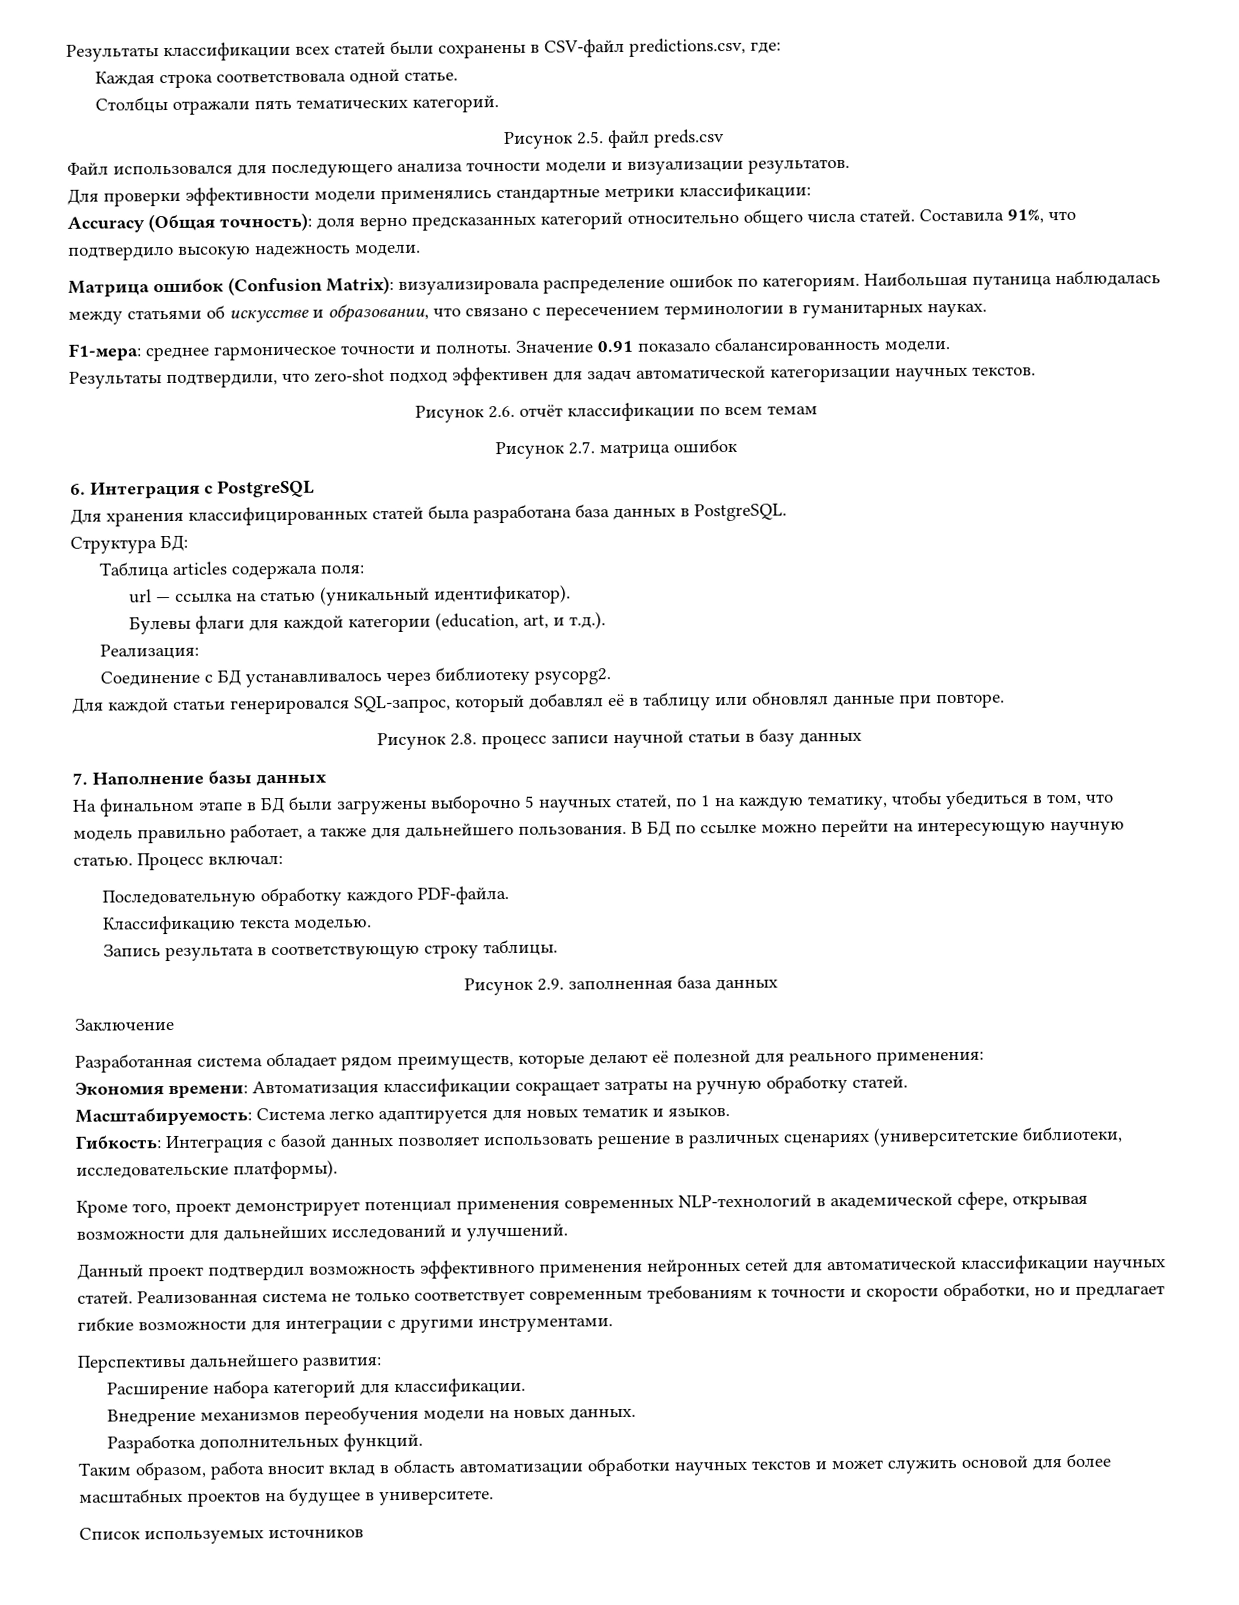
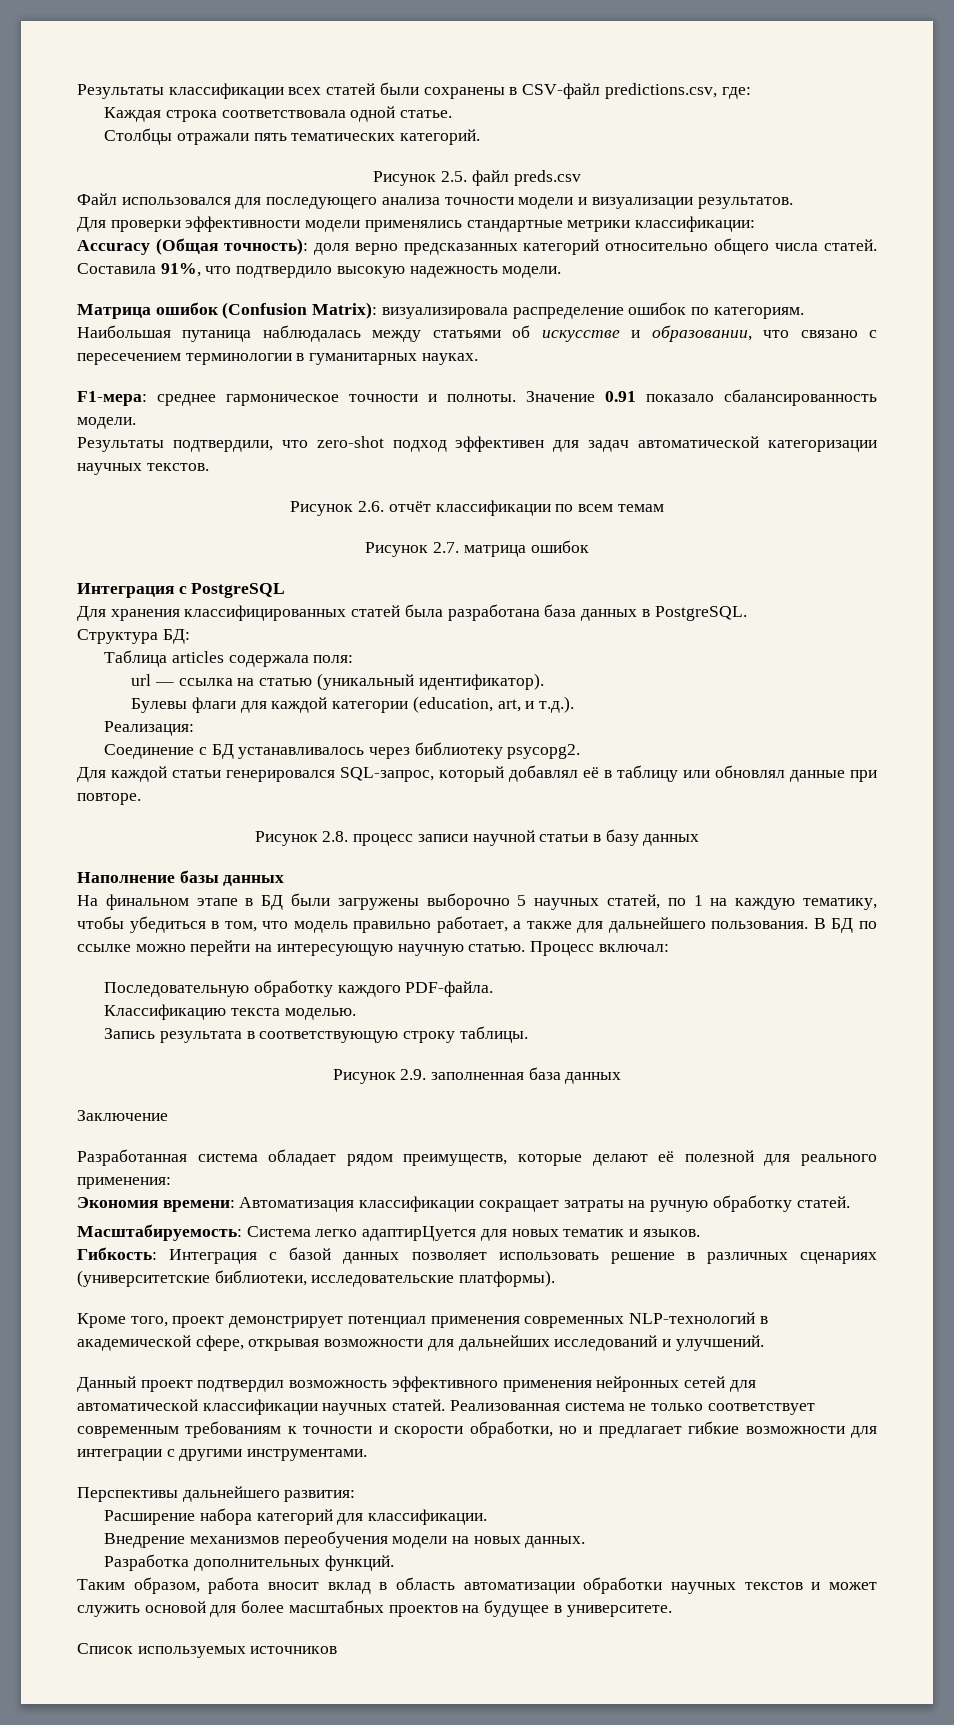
- 6. Интеграция с PostgreSQL
+ Интеграция с PostgreSQL
- 7. Наполнение базы данных
+ Наполнение базы данных
- Масштабируемость: Система легко адаптируется для новых тематик и языков.
+ Масштабируемость: Система легко адаптирЦуется для новых тематик и языков.

